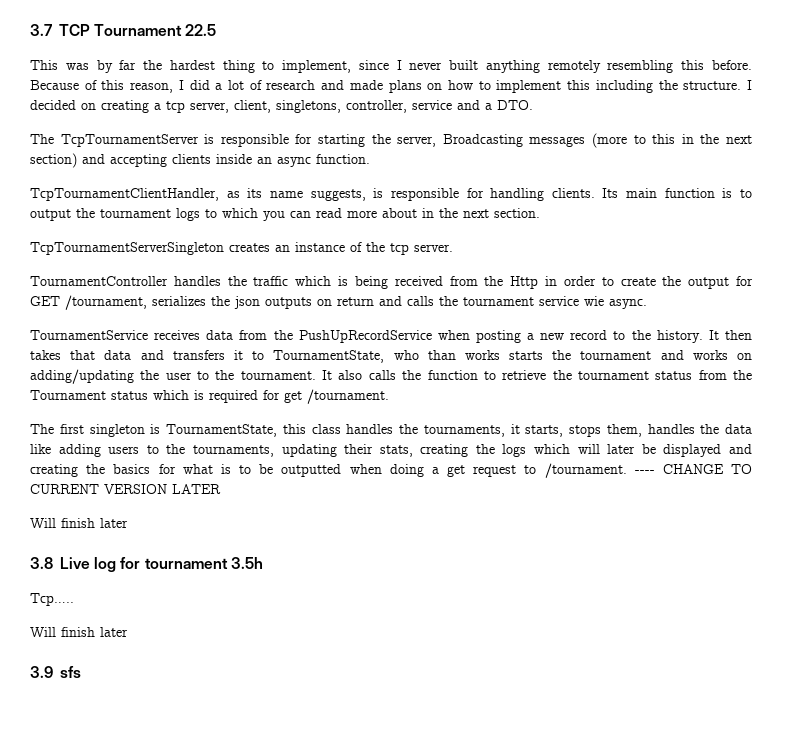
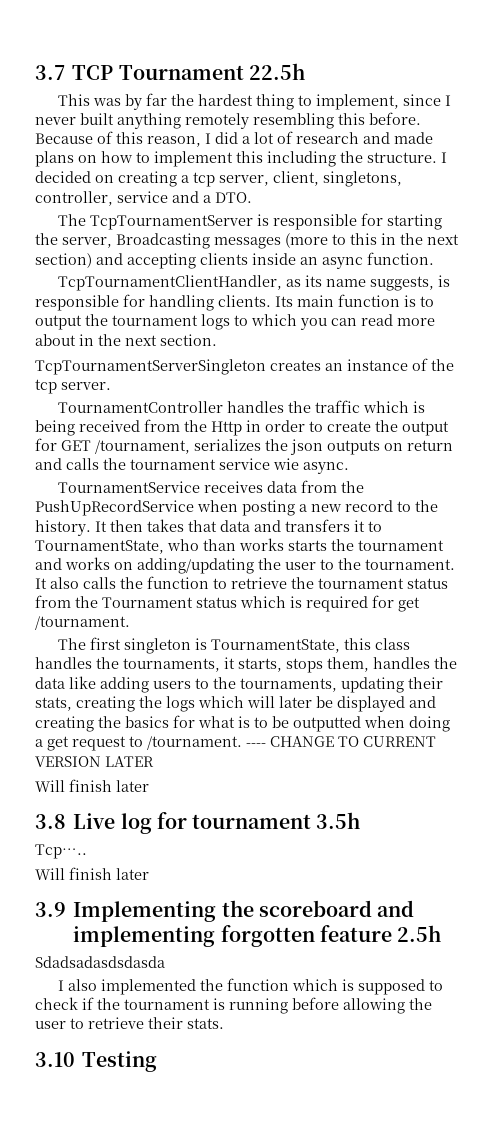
- 3.7 TCP Tournament 22.5
+ 3.7 TCP Tournament 22.5h
- 3.9 sfs
+ 3.9 Implementing the scoreboard and implementing forgotten feature 2.5h
+ Sdadsadasdsdasda
+ I also implemented the function which is supposed to check if the tournament is running before allowing the user to retrieve their stats.
+ 3.10 Testing

